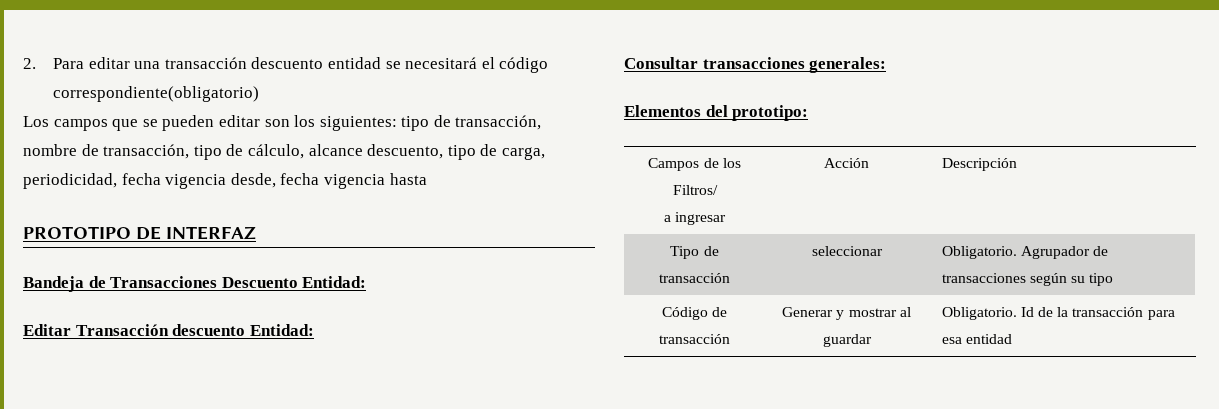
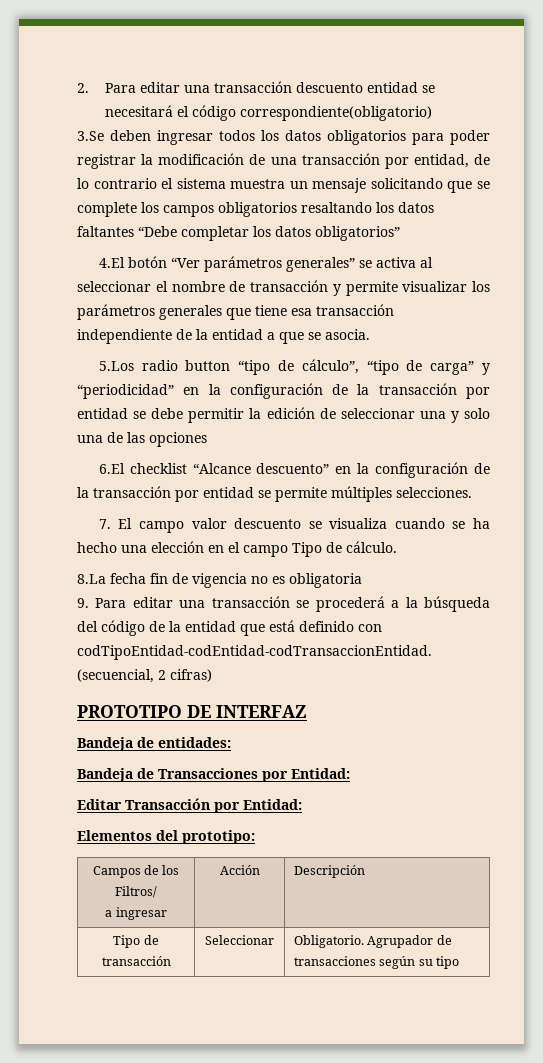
- Los campos que se pueden editar son los siguientes: tipo de transacción, nombre de transacción, tipo de cálculo, alcance descuento, tipo de carga, periodicidad, fecha vigencia desde, fecha vigencia hasta
+ 3.Se deben ingresar todos los datos obligatorios para poder registrar la modificación de una transacción por entidad, de lo contrario el sistema muestra un mensaje solicitando que se complete los campos obligatorios resaltando los datos faltantes “Debe completar los datos obligatorios”
+ 4.El botón “Ver parámetros generales” se activa al seleccionar el nombre de transacción y permite visualizar los parámetros generales que tiene esa transacción independiente de la entidad a que se asocia.
+ 5.Los radio button “tipo de cálculo”, “tipo de carga” y “periodicidad” en la configuración de la transacción por entidad se debe permitir la edición de seleccionar una y solo una de las opciones
+ 6.El checklist “Alcance descuento” en la configuración de la transacción por entidad se permite múltiples selecciones.
+ 7. El campo valor descuento se visualiza cuando se ha hecho una elección en el campo Tipo de cálculo.
+ 8.La fecha fin de vigencia no es obligatoria
+ 9. Para editar una transacción se procederá a la búsqueda del código de la entidad que está definido con codTipoEntidad-codEntidad-codTransaccionEntidad. (secuencial, 2 cifras)
+ Bandeja de entidades:
- Bandeja de Transacciones Descuento Entidad:
+ Bandeja de Transacciones por Entidad:
- Editar Transacción descuento Entidad:
- Consultar transacciones generales:
+ Editar Transacción por Entidad:
- Tipo de transacción | seleccionar | Obligatorio. Agrupador de transacciones según su tipo
+ Tipo de transacción | Seleccionar | Obligatorio. Agrupador de transacciones según su tipo
- Código de transacción | Generar y mostrar al guardar | Obligatorio. Id de la transacción para esa entidad

